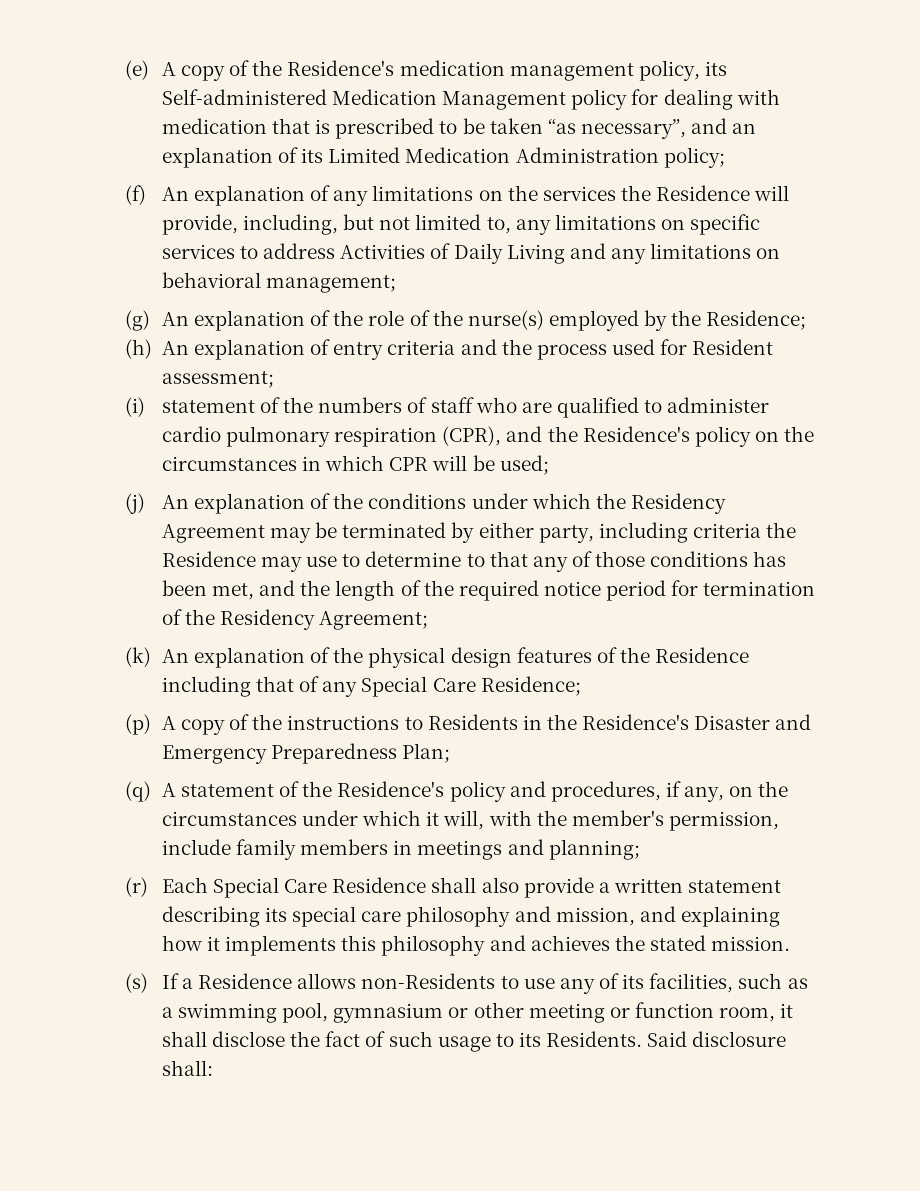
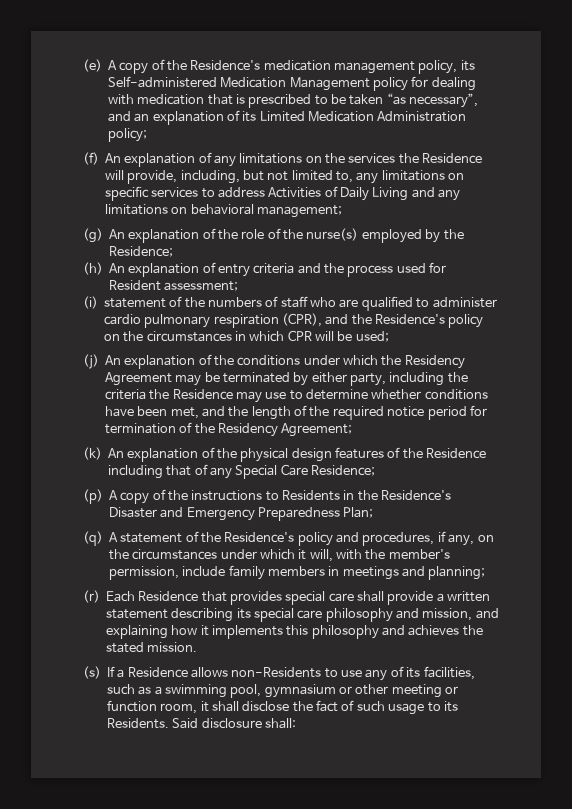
- (j) An explanation of the conditions under which the Residency Agreement may be terminated by either party, including criteria the Residence may use to determine to that any of those conditions has been met, and the length of the required notice period for termination of the Residency Agreement;
+ (j) An explanation of the conditions under which the Residency Agreement may be terminated by either party, including the criteria the Residence may use to determine whether conditions have been met, and the length of the required notice period for termination of the Residency Agreement;
- (r) Each Special Care Residence shall also provide a written statement describing its special care philosophy and mission, and explaining how it implements this philosophy and achieves the stated mission.
+ (r) Each Residence that provides special care shall provide a written statement describing its special care philosophy and mission, and explaining how it implements this philosophy and achieves the stated mission.

